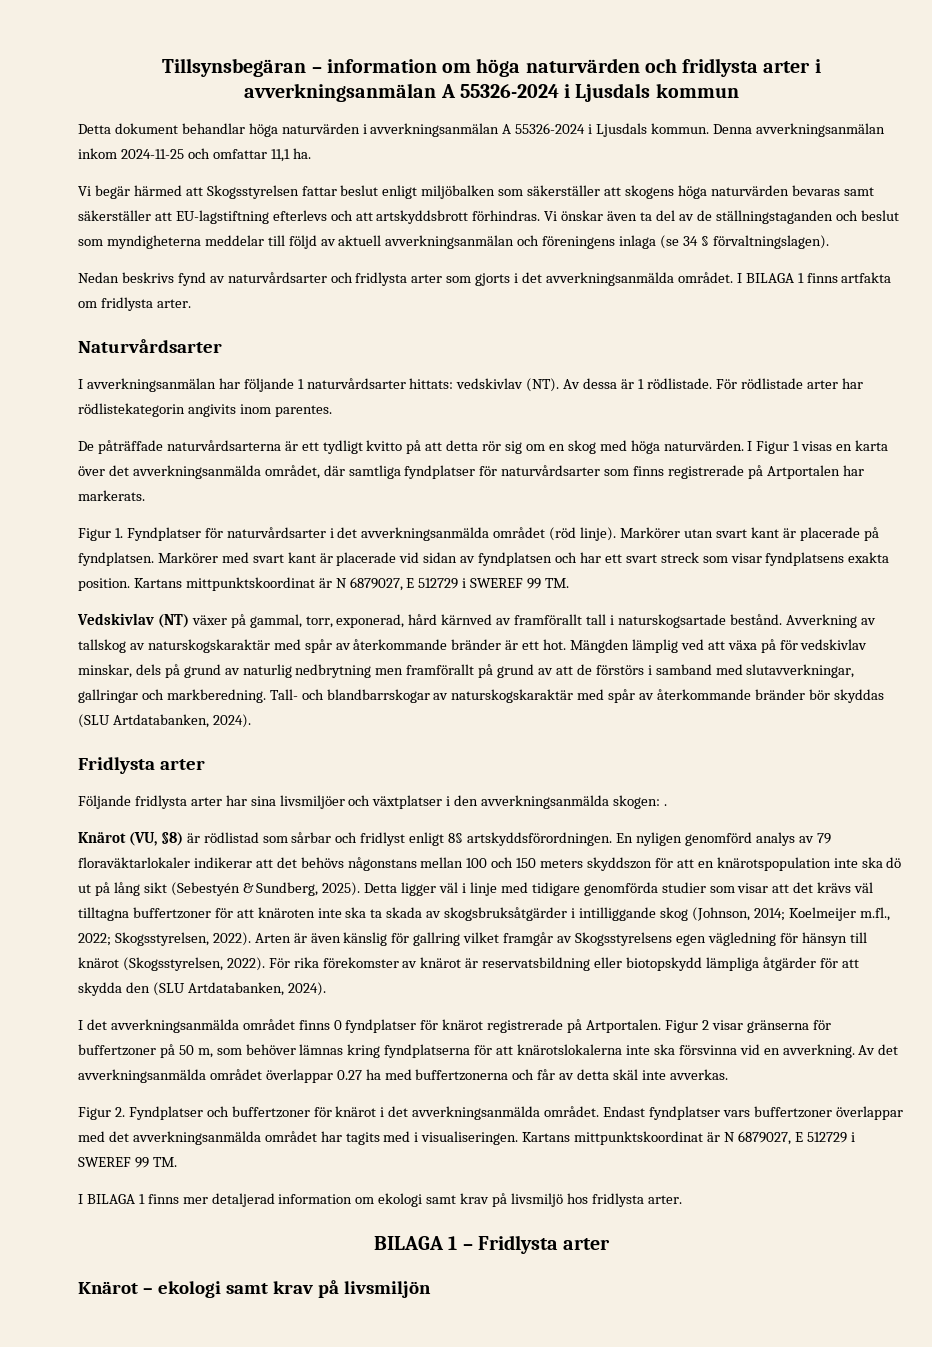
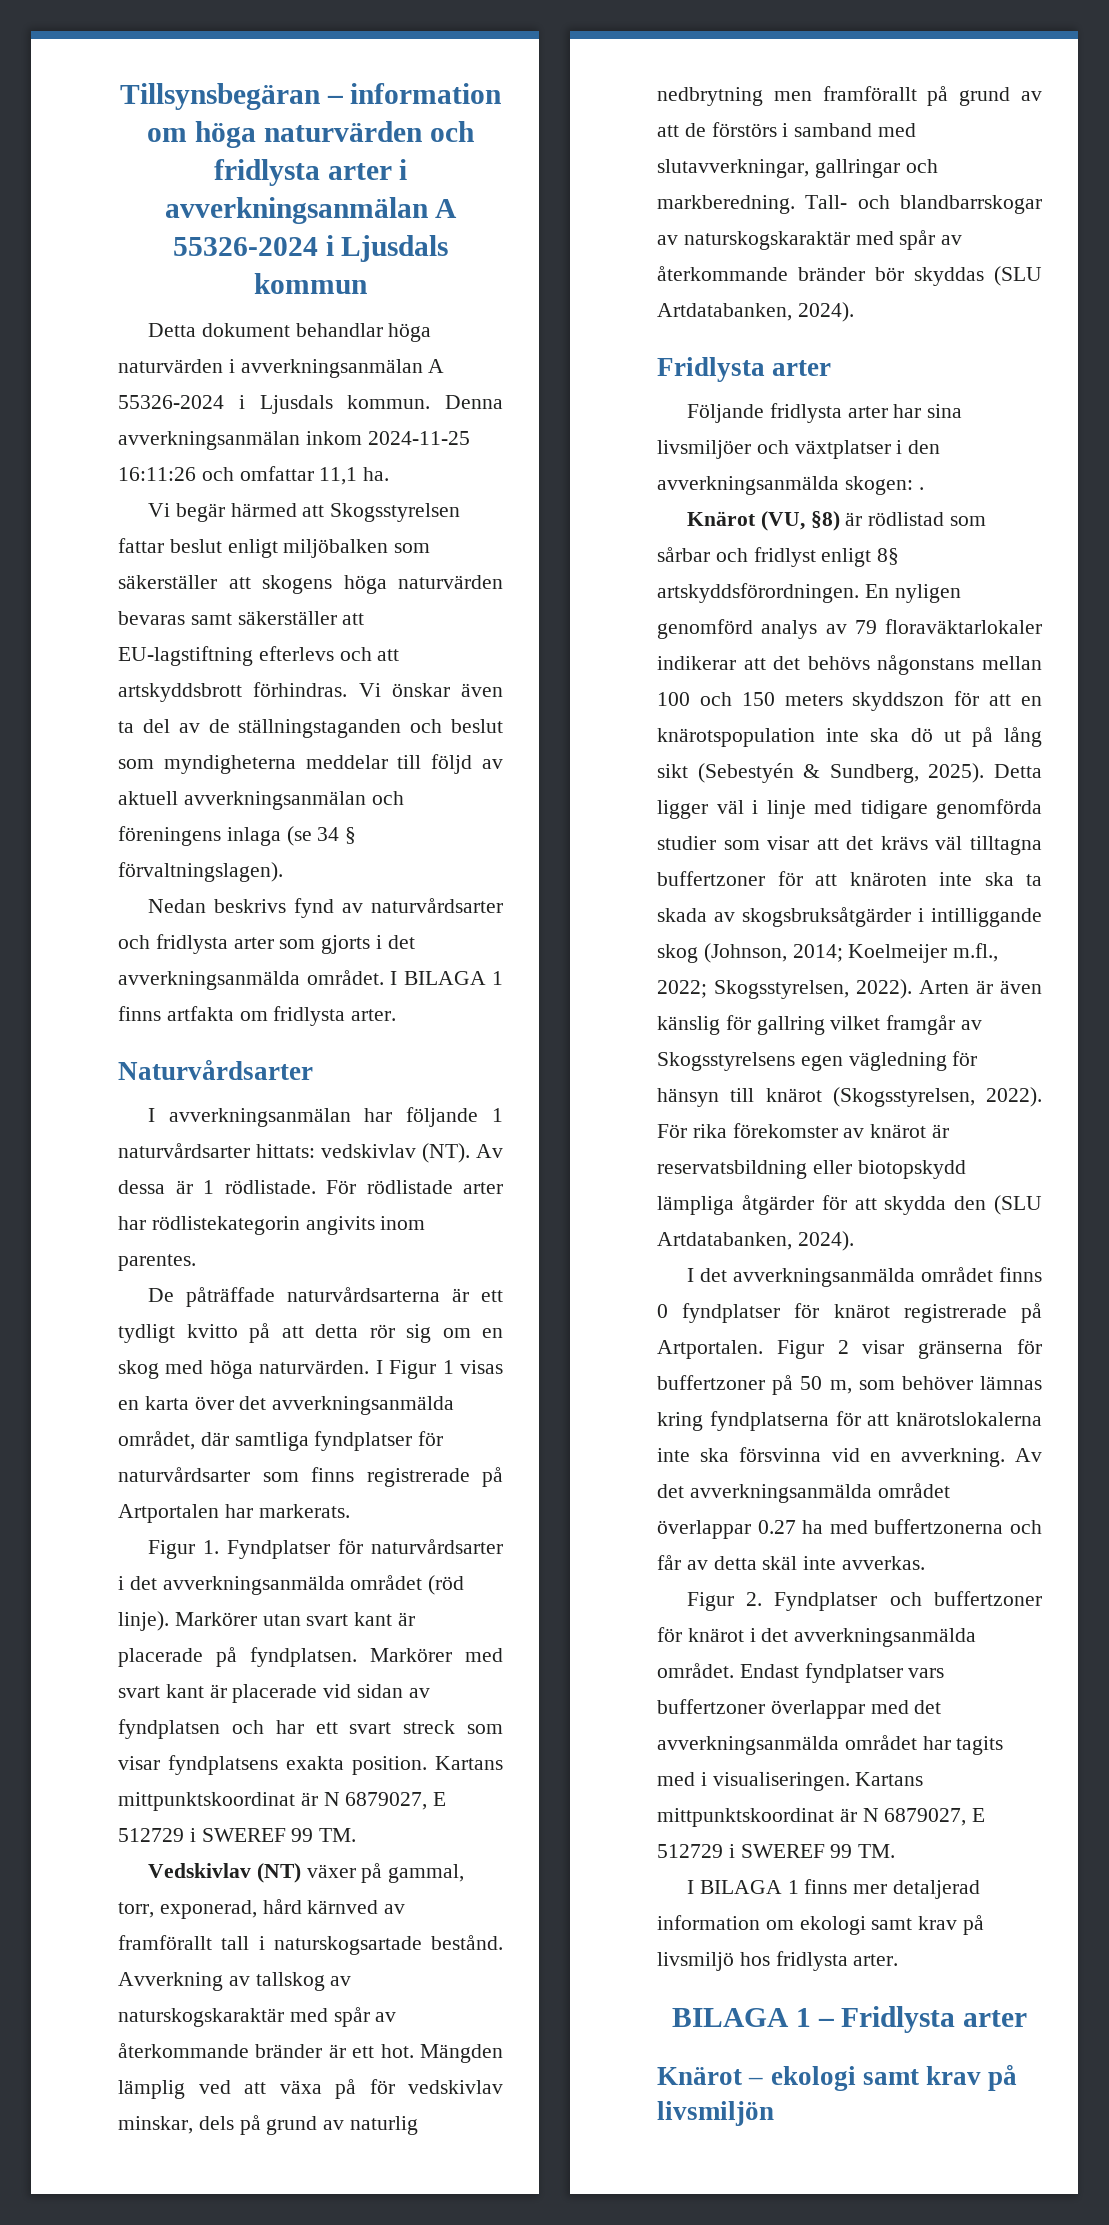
- Denna avverkningsanmälan inkom 2024-11-25 och omfattar 11,1 ha.
+ Denna avverkningsanmälan inkom 2024-11-25 16:11:26 och omfattar 11,1 ha.

